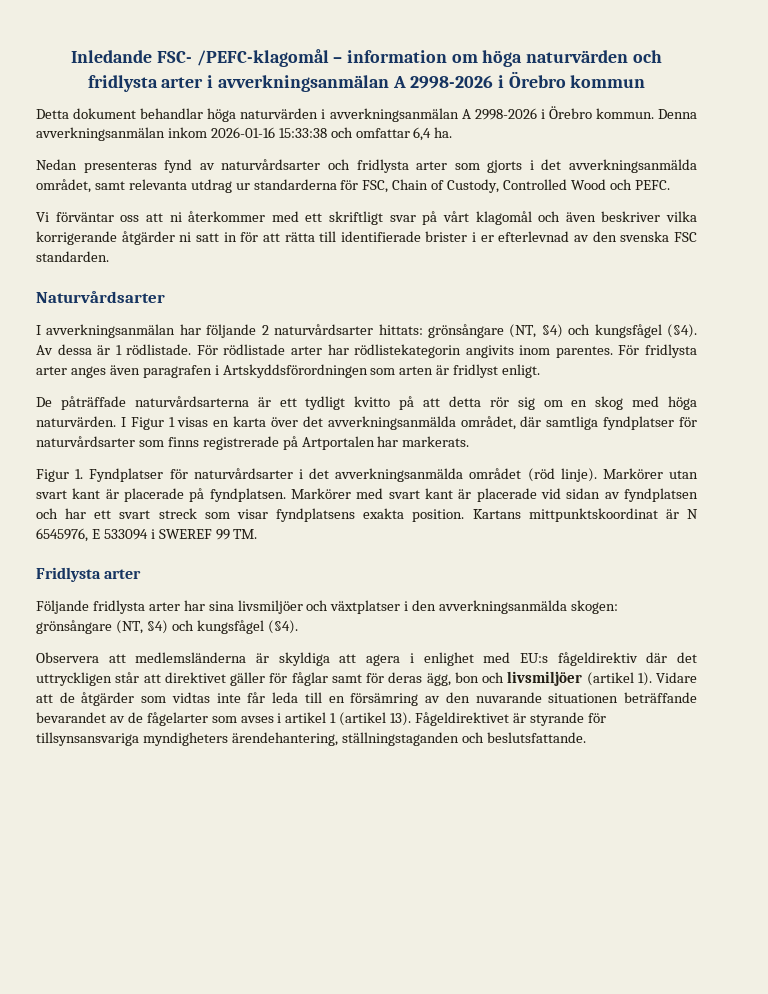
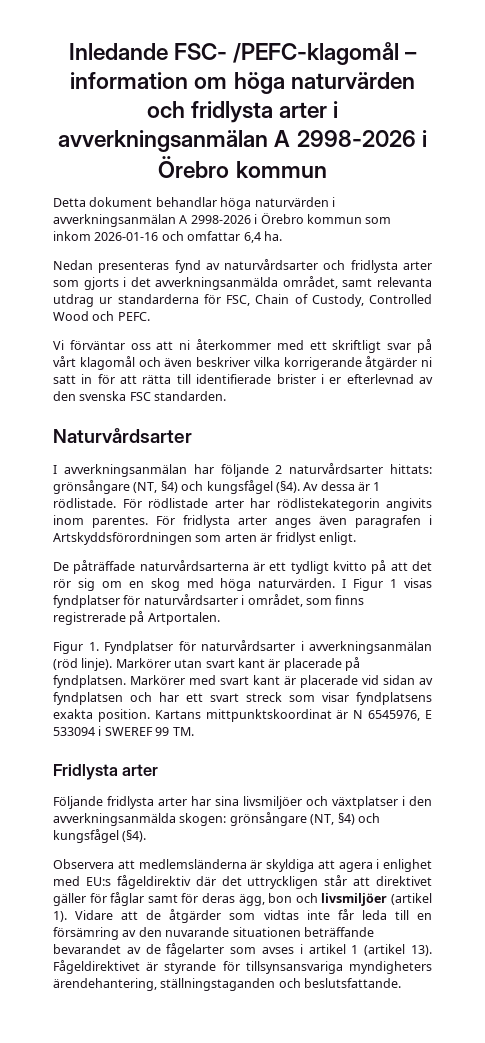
- Detta dokument behandlar höga naturvärden i avverkningsanmälan A 2998-2026 i Örebro kommun. Denna avverkningsanmälan inkom 2026-01-16 15:33:38 och omfattar 6,4 ha.
+ Detta dokument behandlar höga naturvärden i avverkningsanmälan A 2998-2026 i Örebro kommun som inkom 2026-01-16 och omfattar 6,4 ha.
- De påträffade naturvårdsarterna är ett tydligt kvitto på att detta rör sig om en skog med höga naturvärden.
+ De påträffade naturvårdsarterna är ett tydligt kvitto på att det rör sig om en skog med höga naturvärden.
- I Figur 1 visas en karta över det avverkningsanmälda området, där samtliga fyndplatser för naturvårdsarter som finns registrerade på Artportalen har markerats.
+ I Figur 1 visas fyndplatser för naturvårdsarter i området, som finns registrerade på Artportalen.
- Figur 1. Fyndplatser för naturvårdsarter i det avverkningsanmälda området (röd linje).
+ Figur 1. Fyndplatser för naturvårdsarter i avverkningsanmälan (röd linje).

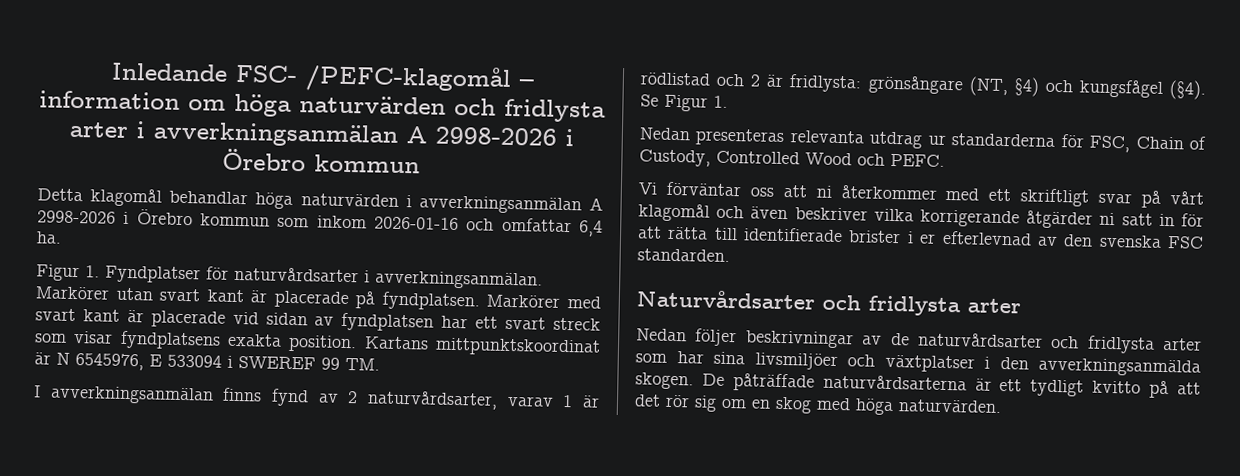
- Detta dokument behandlar höga naturvärden i avverkningsanmälan A 2998-2026 i Örebro kommun som inkom 2026-01-16 och omfattar 6,4 ha.
+ Detta klagomål behandlar höga naturvärden i avverkningsanmälan A 2998-2026 i Örebro kommun som inkom 2026-01-16 och omfattar 6,4 ha.
- Nedan presenteras fynd av naturvårdsarter och fridlysta arter som gjorts i det avverkningsanmälda området, samt relevanta utdrag ur standarderna för FSC, Chain of Custody, Controlled Wood och PEFC.
+ Figur 1. Fyndplatser för naturvårdsarter i avverkningsanmälan. Markörer utan svart kant är placerade på fyndplatsen. Markörer med svart kant är placerade vid sidan av fyndplatsen har ett svart streck som visar fyndplatsens exakta position. Kartans mittpunktskoordinat är N 6545976, E 533094 i SWEREF 99 TM.
+ I avverkningsanmälan finns fynd av 2 naturvårdsarter, varav 1 är rödlistad och 2 är fridlysta: grönsångare (NT, §4) och kungsfågel (§4). Se Figur 1.
+ Nedan presenteras relevanta utdrag ur standarderna för FSC, Chain of Custody, Controlled Wood och PEFC.
- Naturvårdsarter
- I avverkningsanmälan har följande 2 naturvårdsarter hittats: grönsångare (NT, §4) och kungsfågel (§4). Av dessa är 1 rödlistade. För rödlistade arter har rödlistekategorin angivits inom parentes. För fridlysta arter anges även paragrafen i Artskyddsförordningen som arten är fridlyst enligt.
- De påträffade naturvårdsarterna är ett tydligt kvitto på att det rör sig om en skog med höga naturvärden. I Figur 1 visas fyndplatser för naturvårdsarter i området, som finns registrerade på Artportalen.
- Figur 1. Fyndplatser för naturvårdsarter i avverkningsanmälan (röd linje). Markörer utan svart kant är placerade på fyndplatsen. Markörer med svart kant är placerade vid sidan av fyndplatsen och har ett svart streck som visar fyndplatsens exakta position. Kartans mittpunktskoordinat är N 6545976, E 533094 i SWEREF 99 TM.
- Fridlysta arter
- Följande fridlysta arter har sina livsmiljöer och växtplatser i den avverkningsanmälda skogen: grönsångare (NT, §4) och kungsfågel (§4).
- Observera att medlemsländerna är skyldiga att agera i enlighet med EU:s fågeldirektiv där det uttryckligen står att direktivet gäller för fåglar samt för deras ägg, bon och livsmiljöer (artikel 1). Vidare att de åtgärder som vidtas inte får leda till en försämring av den nuvarande situationen beträffande bevarandet av de fågelarter som avses i artikel 1 (artikel 13). Fågeldirektivet är styrande för tillsynsansvariga myndigheters ärendehantering, ställningstaganden och beslutsfattande.
+ Naturvårdsarter och fridlysta arter
+ Nedan följer beskrivningar av de naturvårdsarter och fridlysta arter som har sina livsmiljöer och växtplatser i den avverkningsanmälda skogen. De påträffade naturvårdsarterna är ett tydligt kvitto på att det rör sig om en skog med höga naturvärden.

